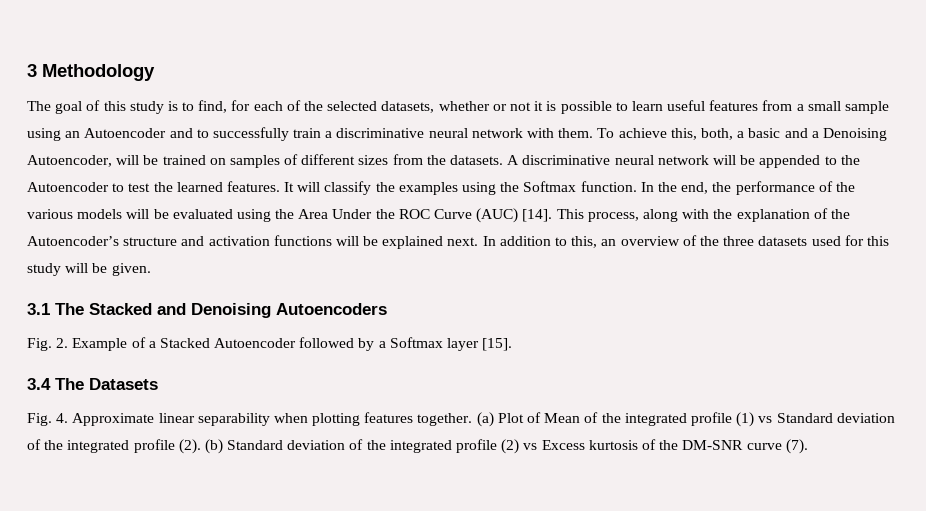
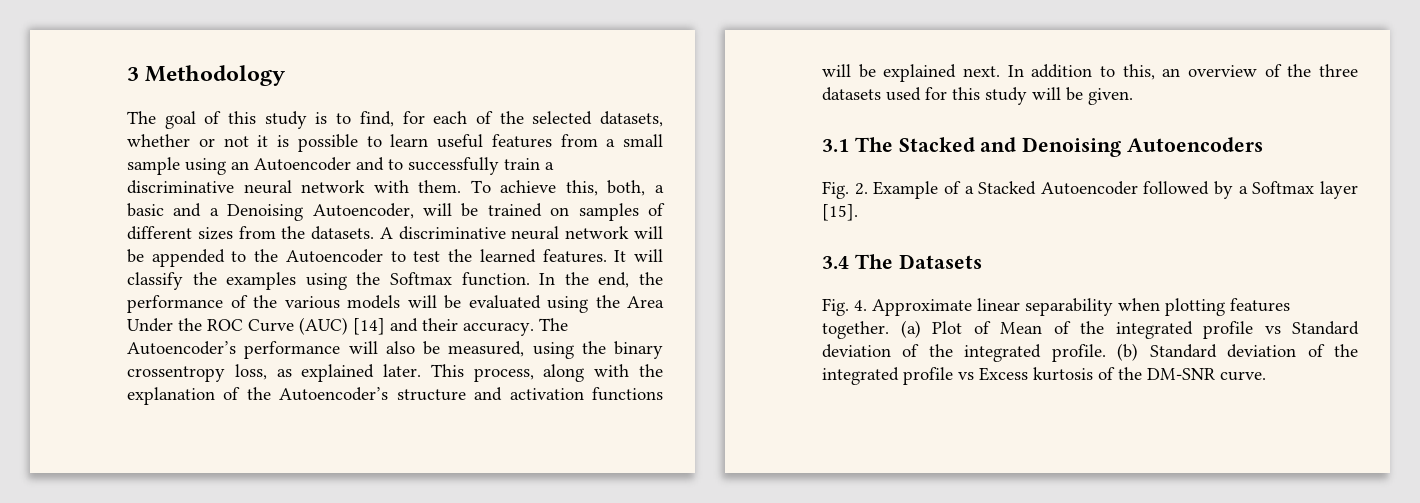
- In the end, the performance of the various models will be evaluated using the Area Under the ROC Curve (AUC) [14].
+ In the end, the performance of the various models will be evaluated using the Area Under the ROC Curve (AUC) [14] and their accuracy. The Autoencoder’s performance will also be measured, using the binary crossentropy loss, as explained later.
- (a) Plot of Mean of the integrated profile (1) vs Standard deviation of the integrated profile (2).
+ (a) Plot of Mean of the integrated profile vs Standard deviation of the integrated profile.
- (b) Standard deviation of the integrated profile (2) vs Excess kurtosis of the DM-SNR curve (7).
+ (b) Standard deviation of the integrated profile vs Excess kurtosis of the DM-SNR curve.

